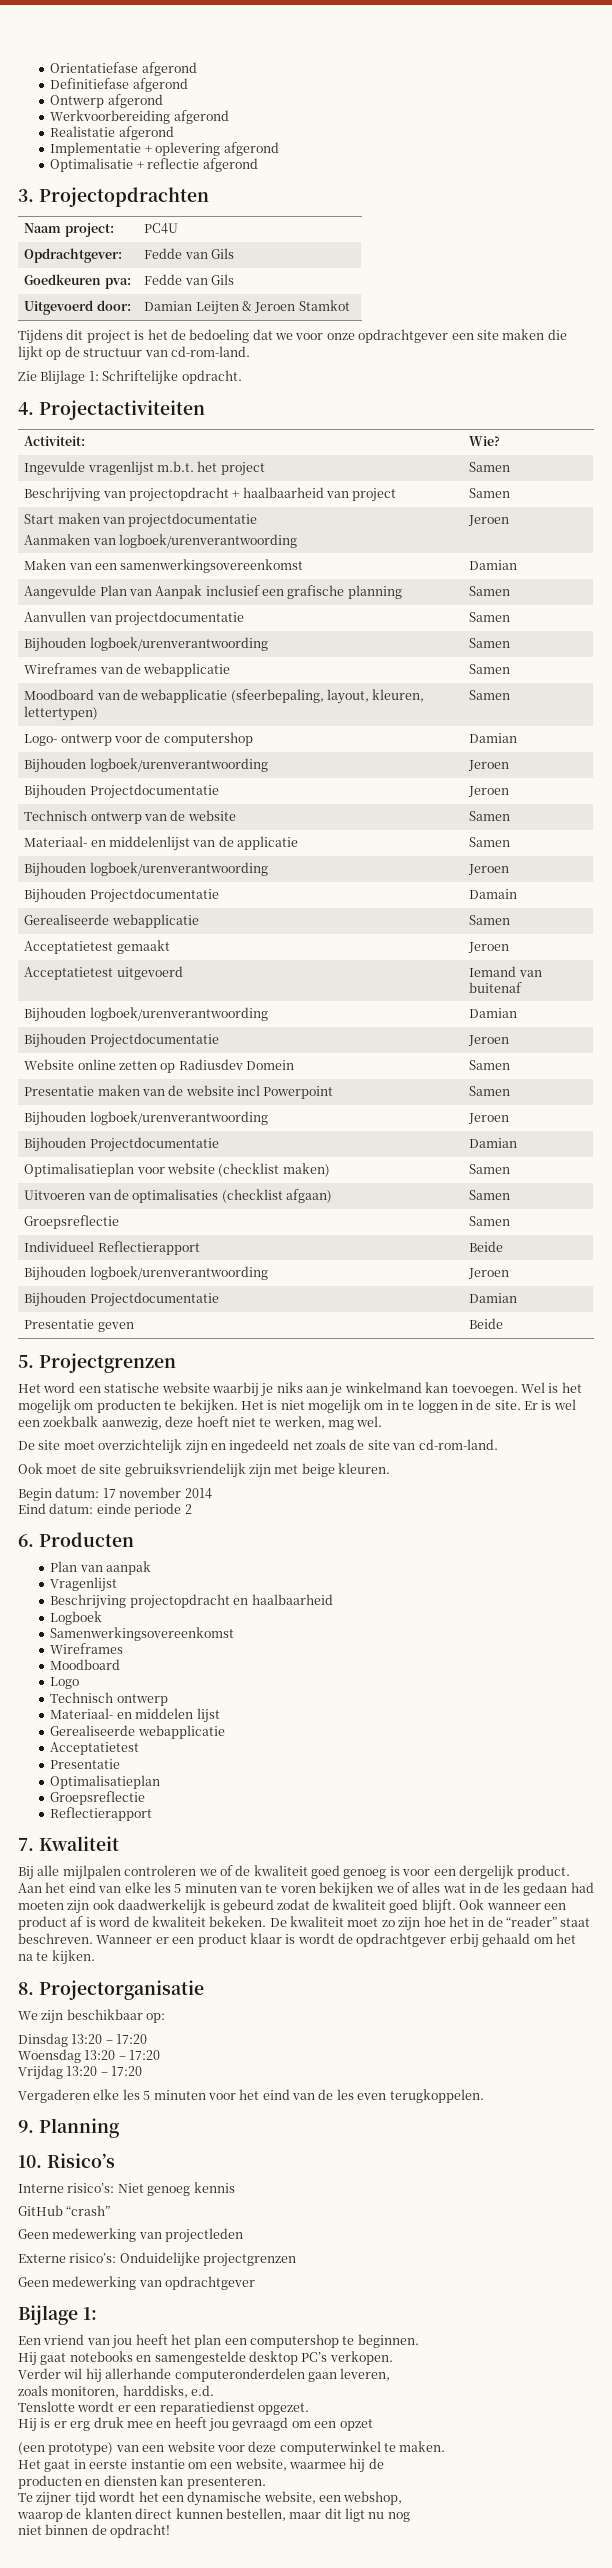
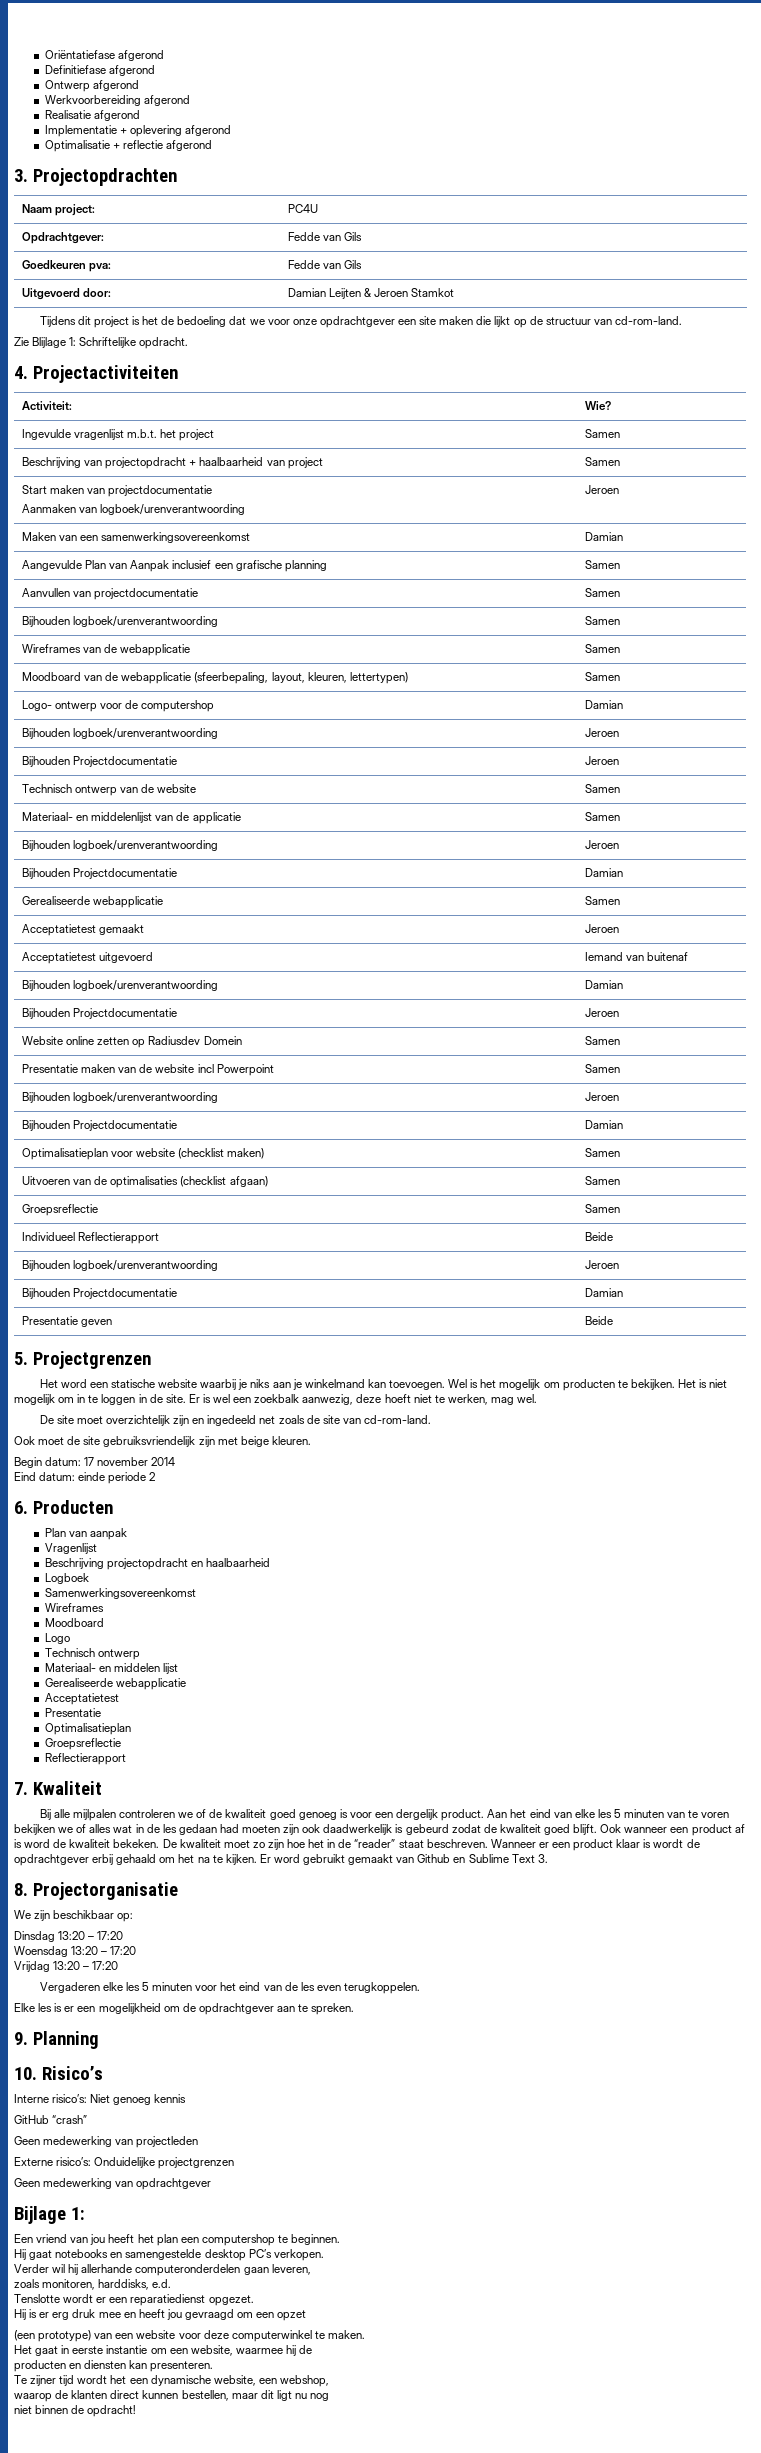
- Orientatiefase afgerond
+ Oriëntatiefase afgerond
- Realistatie afgerond
+ Realisatie afgerond
  Materiaal- en middelenlijst van de applicatie | Samen
  Bijhouden logboek/urenverantwoording | Jeroen
- Bijhouden Projectdocumentatie | Damain
+ Bijhouden Projectdocumentatie | Damian
+ Er word gebruikt gemaakt van Github en Sublime Text 3.
+ Elke les is er een mogelijkheid om de opdrachtgever aan te spreken.

